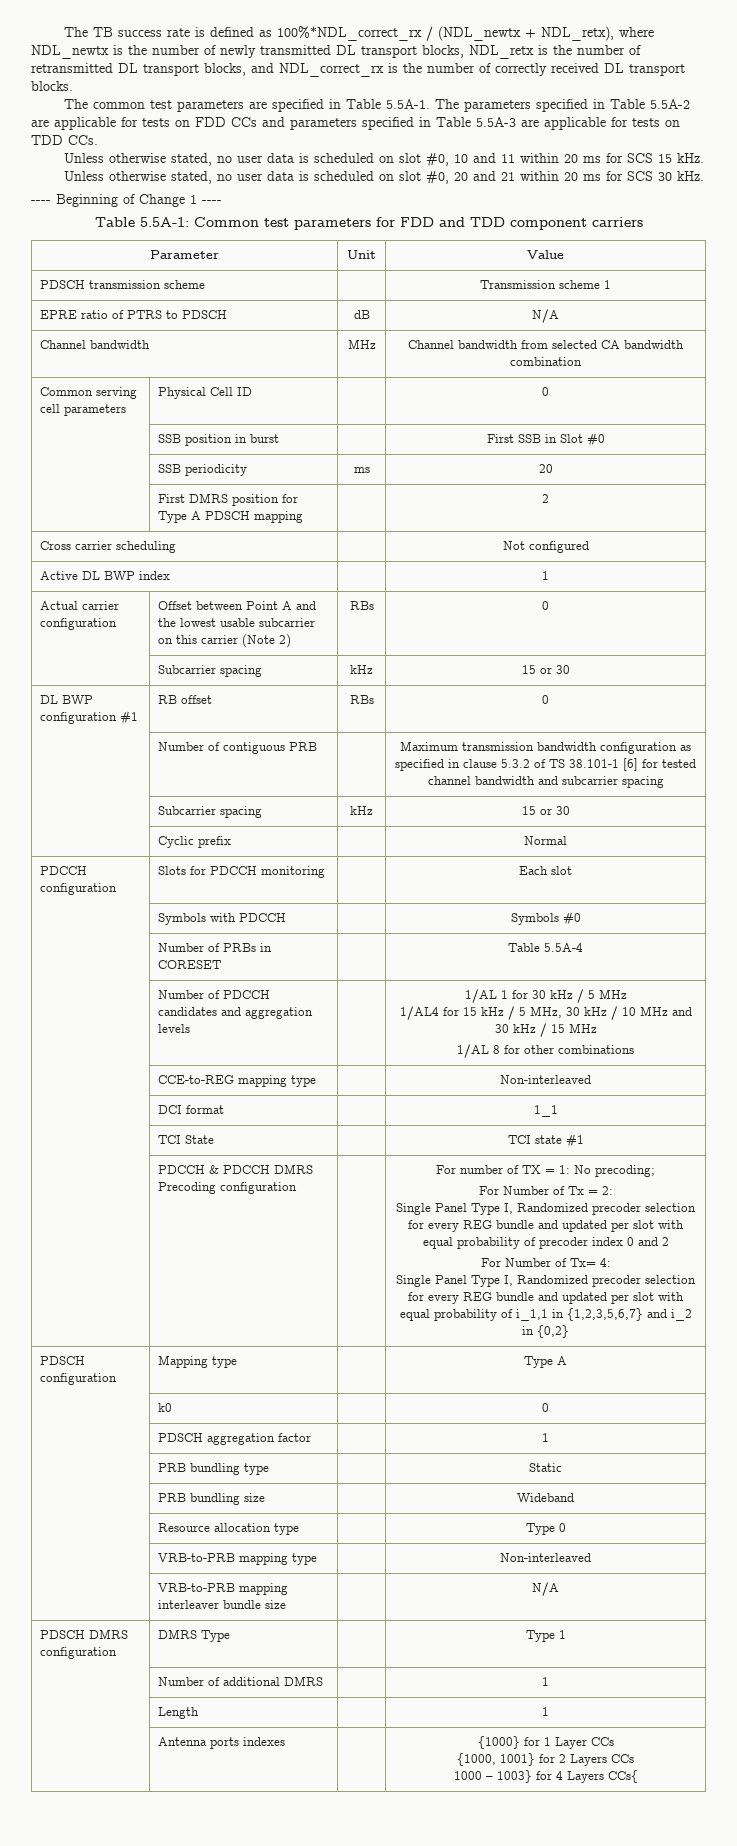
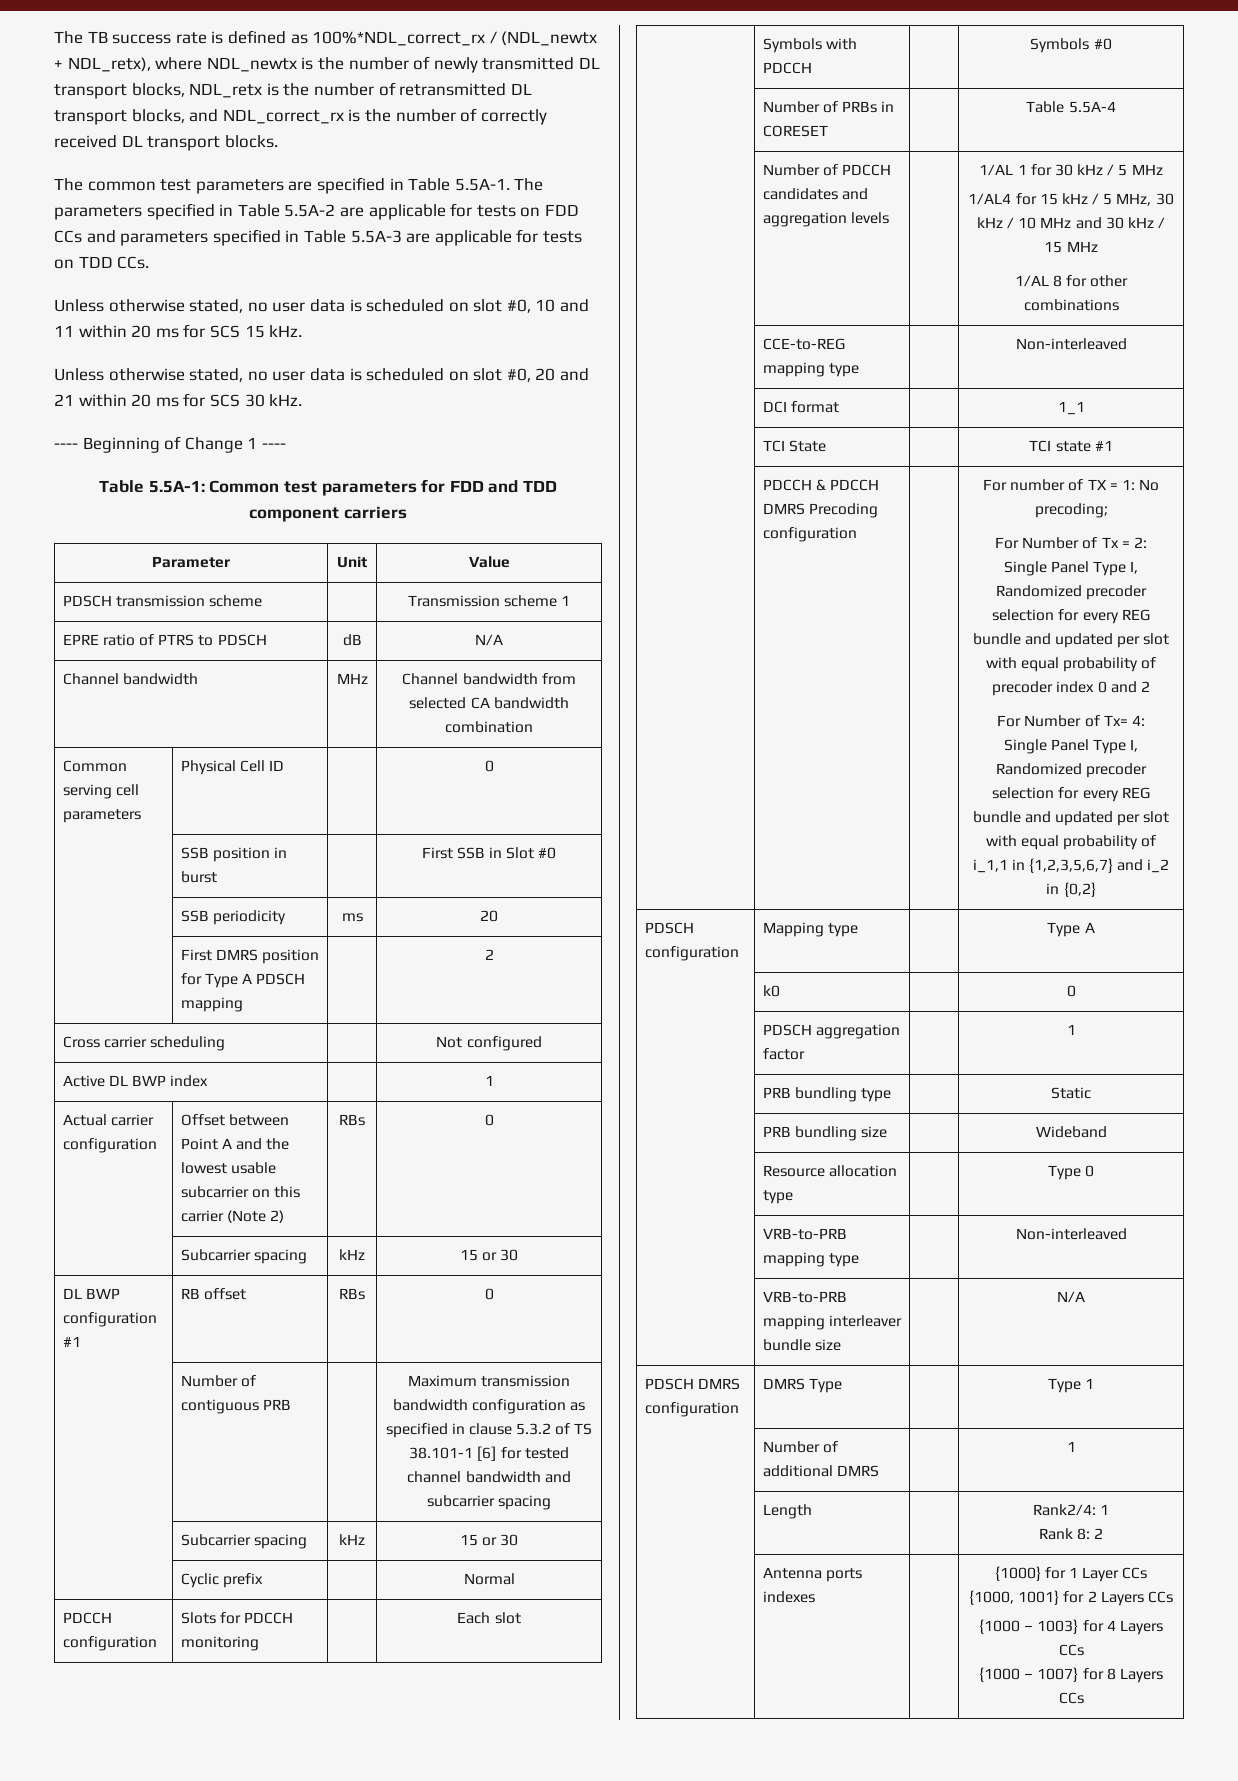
- | Length | | 1
+ | Length | | Rank2/4: 1
+ Rank 8: 2
  | Antenna ports indexes | | {1000} for 1 Layer CCs
  {1000, 1001} for 2 Layers CCs
- 1000 – 1003} for 4 Layers CCs{
+ {1000 – 1003} for 4 Layers CCs
+ {1000 – 1007} for 8 Layers CCs

